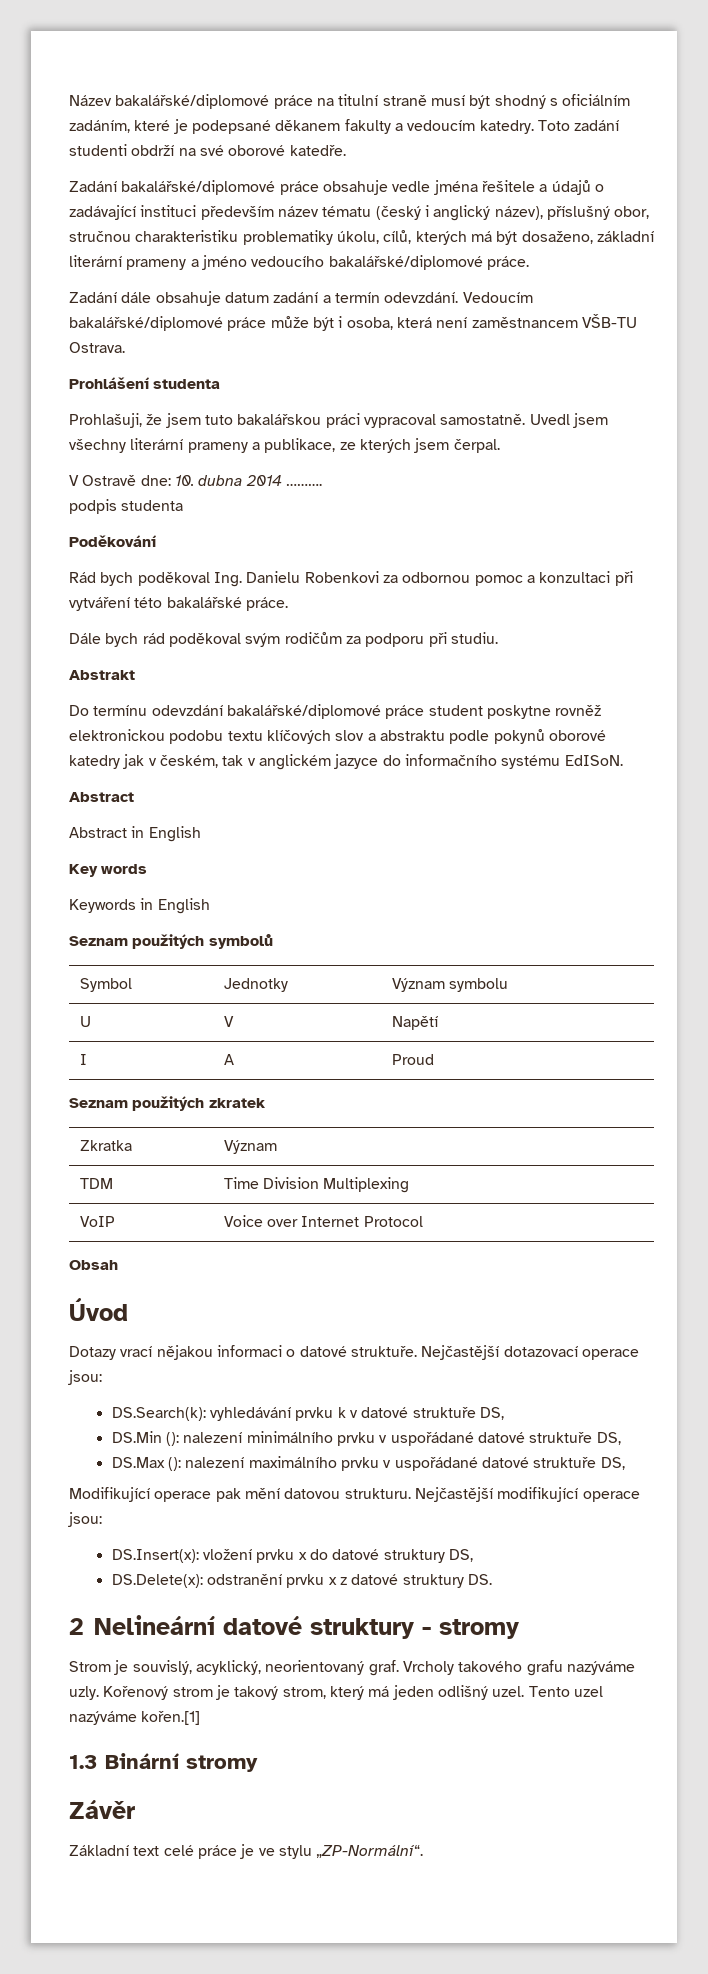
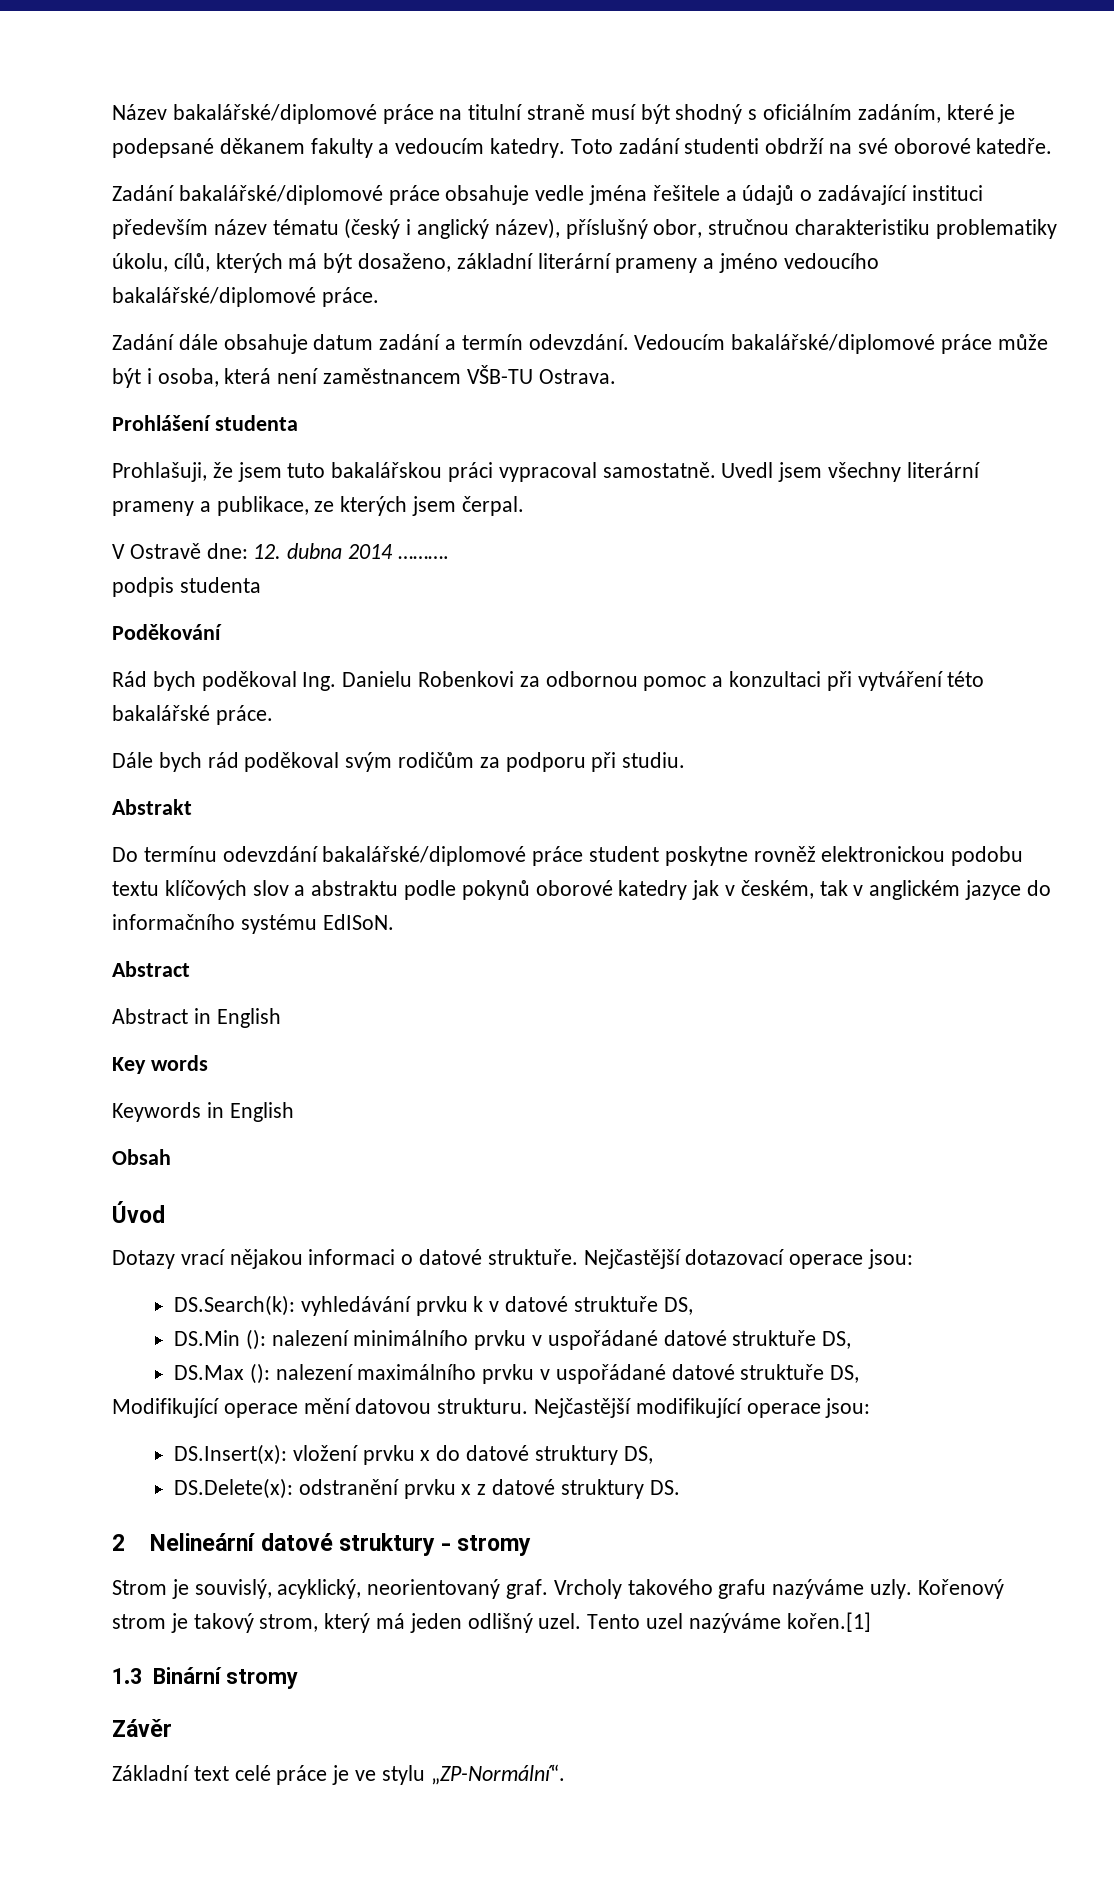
- V Ostravě dne: 10. dubna 2014 ……….
+ V Ostravě dne: 12. dubna 2014 ……….
- Seznam použitých symbolů
- Symbol | Jednotky | Význam symbolu
- U | V | Napětí
- I | A | Proud
- Seznam použitých zkratek
- Zkratka | Význam
- TDM | Time Division Multiplexing
- VoIP | Voice over Internet Protocol
- Modifikující operace pak mění datovou strukturu.
+ Modifikující operace mění datovou strukturu.

